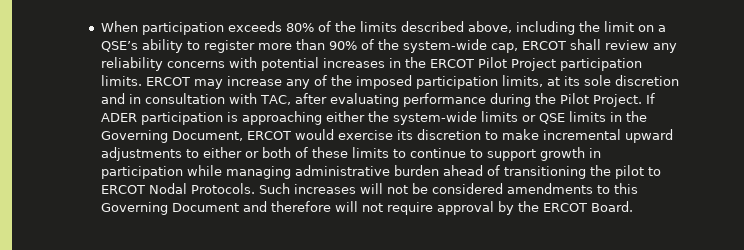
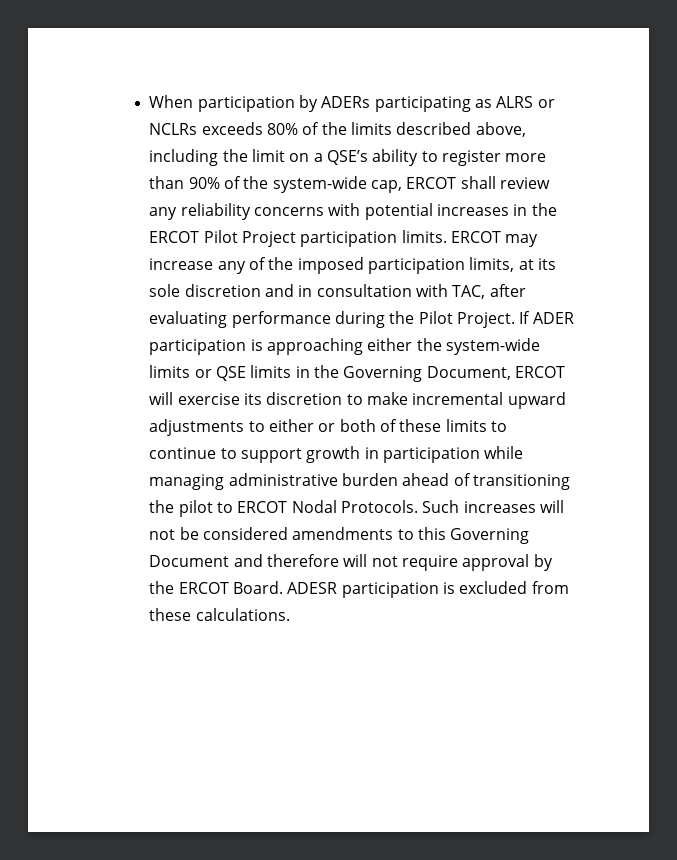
- When participation exceeds 80% of the limits described above, including the limit on a QSE’s ability to register more than 90% of the system-wide cap, ERCOT shall review any reliability concerns with potential increases in the ERCOT Pilot Project participation limits.
+ When participation by ADERs participating as ALRS or NCLRs exceeds 80% of the limits described above, including the limit on a QSE’s ability to register more than 90% of the system-wide cap, ERCOT shall review any reliability concerns with potential increases in the ERCOT Pilot Project participation limits.
- If ADER participation is approaching either the system-wide limits or QSE limits in the Governing Document, ERCOT would exercise its discretion to make incremental upward adjustments to either or both of these limits to continue to support growth in participation while managing administrative burden ahead of transitioning the pilot to ERCOT Nodal Protocols.
+ If ADER participation is approaching either the system-wide limits or QSE limits in the Governing Document, ERCOT will exercise its discretion to make incremental upward adjustments to either or both of these limits to continue to support growth in participation while managing administrative burden ahead of transitioning the pilot to ERCOT Nodal Protocols.
+ ADESR participation is excluded from these calculations.

